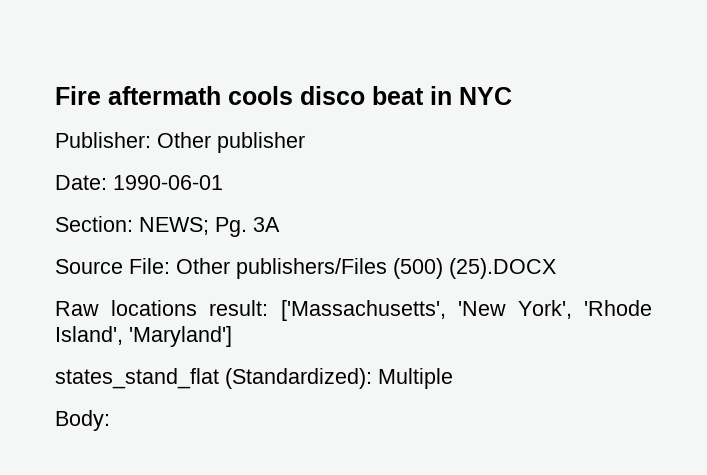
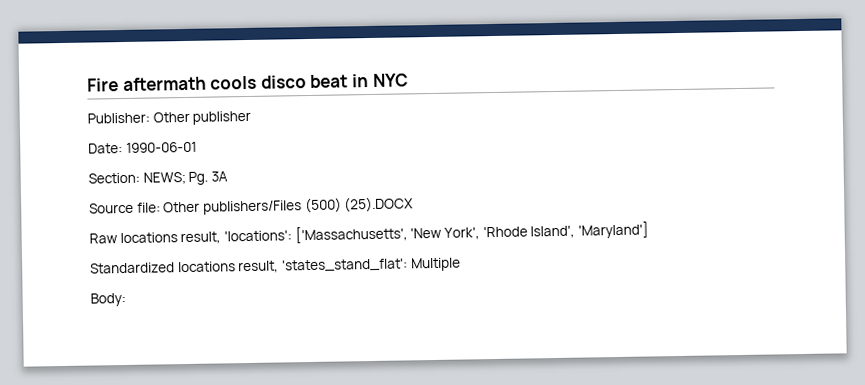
- Source File: Other publishers/Files (500) (25).DOCX
+ Source file: Other publishers/Files (500) (25).DOCX
- Raw locations result: ['Massachusetts', 'New York', 'Rhode Island', 'Maryland']
+ Raw locations result, 'locations': ['Massachusetts', 'New York', 'Rhode Island', 'Maryland']
- states_stand_flat (Standardized): Multiple
+ Standardized locations result, 'states_stand_flat': Multiple

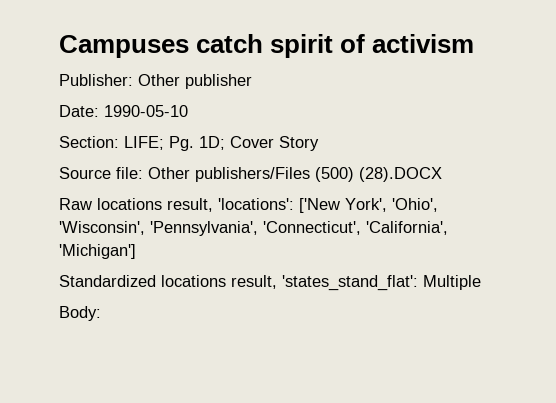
- Fire aftermath cools disco beat in NYC
+ Campuses catch spirit of activism
- Date: 1990-06-01
+ Date: 1990-05-10
- Section: NEWS; Pg. 3A
+ Section: LIFE; Pg. 1D; Cover Story
- Source file: Other publishers/Files (500) (25).DOCX
+ Source file: Other publishers/Files (500) (28).DOCX
- Raw locations result, 'locations': ['Massachusetts', 'New York', 'Rhode Island', 'Maryland']
+ Raw locations result, 'locations': ['New York', 'Ohio', 'Wisconsin', 'Pennsylvania', 'Connecticut', 'California', 'Michigan']

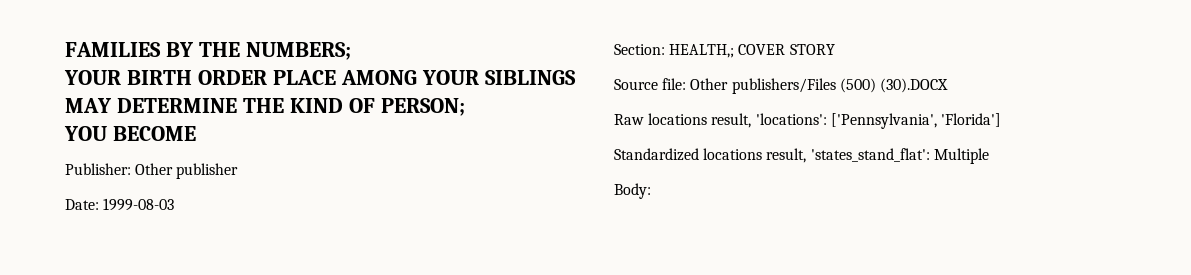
- Campuses catch spirit of activism
+ FAMILIES BY THE NUMBERS;
+ YOUR BIRTH ORDER PLACE AMONG YOUR SIBLINGS MAY DETERMINE THE KIND OF PERSON;
+ YOU BECOME
- Date: 1990-05-10
+ Date: 1999-08-03
- Section: LIFE; Pg. 1D; Cover Story
+ Section: HEALTH,; COVER STORY
- Source file: Other publishers/Files (500) (28).DOCX
+ Source file: Other publishers/Files (500) (30).DOCX
- Raw locations result, 'locations': ['New York', 'Ohio', 'Wisconsin', 'Pennsylvania', 'Connecticut', 'California', 'Michigan']
+ Raw locations result, 'locations': ['Pennsylvania', 'Florida']

